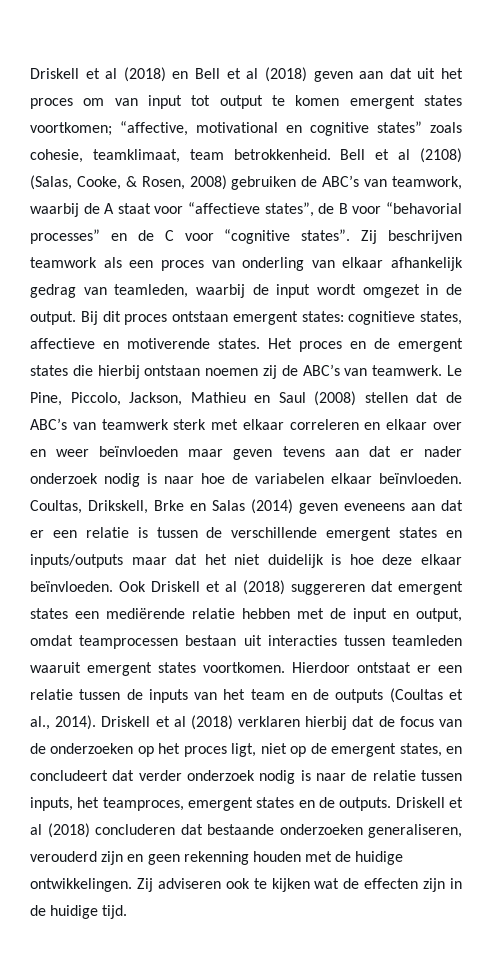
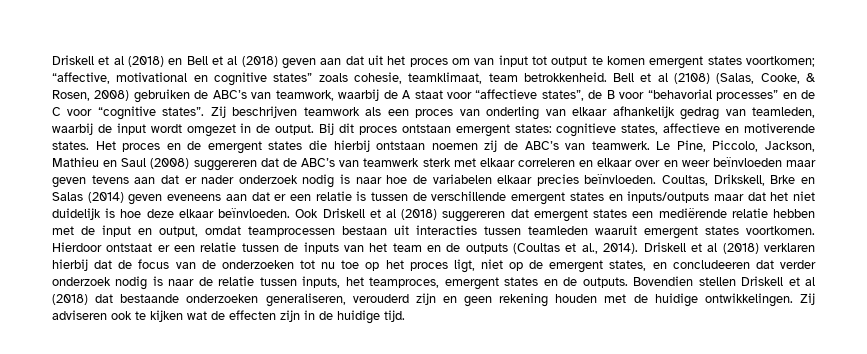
- Le Pine, Piccolo, Jackson, Mathieu en Saul (2008) stellen dat de ABC’s van teamwerk sterk met elkaar correleren en elkaar over en weer beïnvloeden maar geven tevens aan dat er nader onderzoek nodig is naar hoe de variabelen elkaar beïnvloeden.
+ Le Pine, Piccolo, Jackson, Mathieu en Saul (2008) suggereren dat de ABC’s van teamwerk sterk met elkaar correleren en elkaar over en weer beïnvloeden maar geven tevens aan dat er nader onderzoek nodig is naar hoe de variabelen elkaar precies beïnvloeden.
- Driskell et al (2018) verklaren hierbij dat de focus van de onderzoeken op het proces ligt, niet op de emergent states, en concludeert dat verder onderzoek nodig is naar de relatie tussen inputs, het teamproces, emergent states en de outputs.
+ Driskell et al (2018) verklaren hierbij dat de focus van de onderzoeken tot nu toe op het proces ligt, niet op de emergent states, en concludeeren dat verder onderzoek nodig is naar de relatie tussen inputs, het teamproces, emergent states en de outputs.
- Driskell et al (2018) concluderen dat bestaande onderzoeken generaliseren, verouderd zijn en geen rekenning houden met de huidige ontwikkelingen.
+ Bovendien stellen Driskell et al (2018) dat bestaande onderzoeken generaliseren, verouderd zijn en geen rekening houden met de huidige ontwikkelingen.

